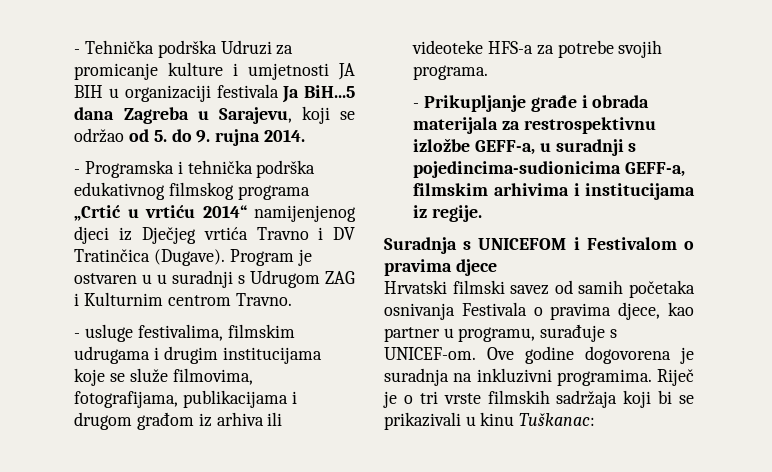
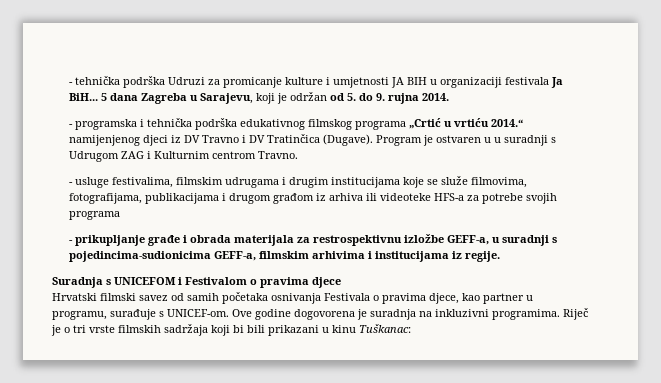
- - Tehnička podrška Udruzi za promicanje kulture i umjetnosti JA BIH u organizaciji festivala Ja BiH...5 dana Zagreba u Sarajevu, koji se održao od 5. do 9. rujna 2014.
+ - tehnička podrška Udruzi za promicanje kulture i umjetnosti JA BIH u organizaciji festivala Ja BiH... 5 dana Zagreba u Sarajevu, koji je održan od 5. do 9. rujna 2014.
- - Programska i tehnička podrška edukativnog filmskog programa „Crtić u vrtiću 2014“ namijenjenog djeci iz Dječjeg vrtića Travno i DV Tratinčica (Dugave).
+ - programska i tehnička podrška edukativnog filmskog programa „Crtić u vrtiću 2014.“ namijenjenog djeci iz DV Travno i DV Tratinčica (Dugave).
- - usluge festivalima, filmskim udrugama i drugim institucijama koje se služe filmovima, fotografijama, publikacijama i drugom građom iz arhiva ili videoteke HFS-a za potrebe svojih programa.
- - Prikupljanje građe i obrada materijala za restrospektivnu izložbe GEFF-a, u suradnji s pojedincima-sudionicima GEFF-a, filmskim arhivima i institucijama iz regije.
+ - usluge festivalima, filmskim udrugama i drugim institucijama koje se služe filmovima, fotografijama, publikacijama i drugom građom iz arhiva ili videoteke HFS-a za potrebe svojih programa
+ - prikupljanje građe i obrada materijala za restrospektivnu izložbe GEFF-a, u suradnji s pojedincima-sudionicima GEFF-a, filmskim arhivima i institucijama iz regije.
- Riječ je o tri vrste filmskih sadržaja koji bi se prikazivali u kinu Tuškanac:
+ Riječ je o tri vrste filmskih sadržaja koji bi bili prikazani u kinu Tuškanac:

